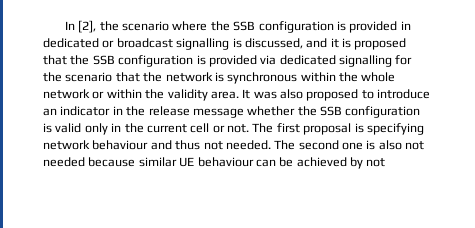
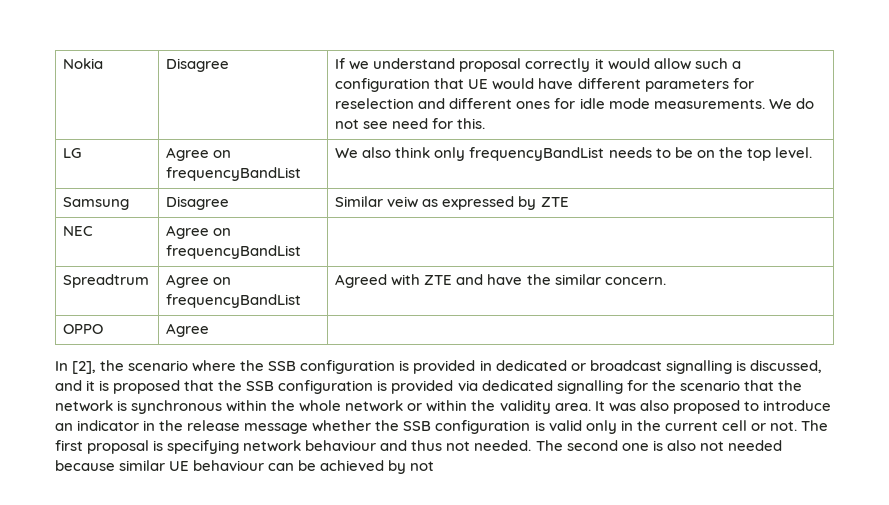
+ Nokia | Disagree | If we understand proposal correctly it would allow such a configuration that UE would have different parameters for reselection and different ones for idle mode measurements. We do not see need for this.
+ LG | Agree on frequencyBandList | We also think only frequencyBandList needs to be on the top level.
+ Samsung | Disagree | Similar veiw as expressed by ZTE
+ NEC | Agree on frequencyBandList |
+ Spreadtrum | Agree on frequencyBandList | Agreed with ZTE and have the similar concern.
+ OPPO | Agree |

